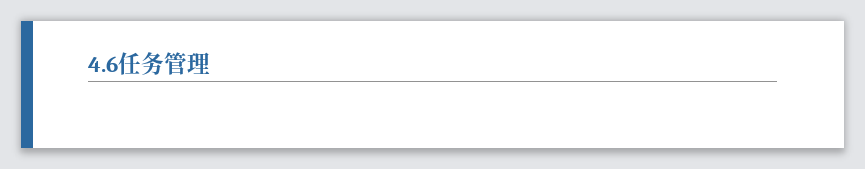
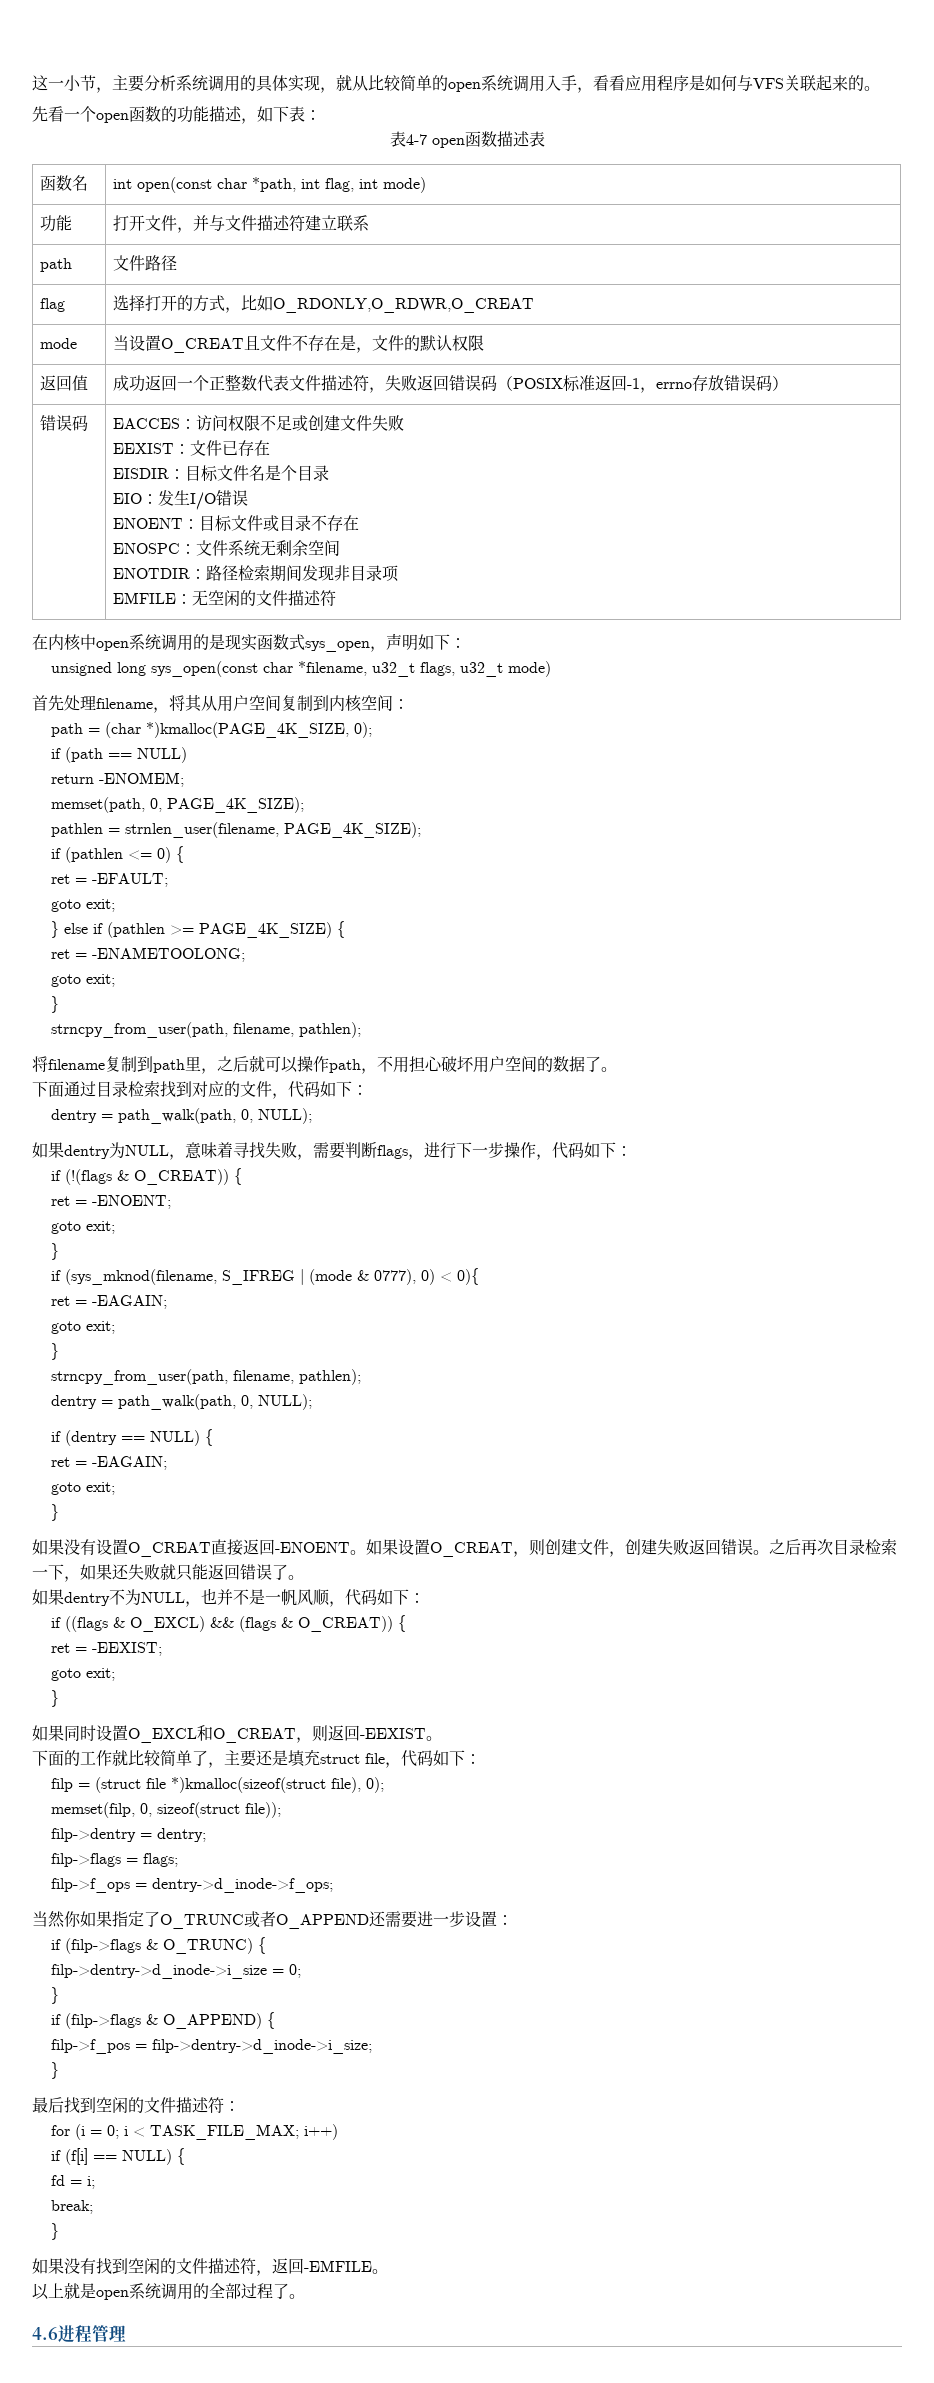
- 4.6任务管理
+ 这一小节，主要分析系统调用的具体实现，就从比较简单的open系统调用入手，看看应用程序是如何与VFS关联起来的。
+ 先看一个open函数的功能描述，如下表：
+ 表4-7 open函数描述表
+ 函数名 | int open(const char *path, int flag, int mode)
+ 功能 | 打开文件，并与文件描述符建立联系
+ path | 文件路径
+ flag | 选择打开的方式，比如O_RDONLY,O_RDWR,O_CREAT
+ mode | 当设置O_CREAT且文件不存在是，文件的默认权限
+ 返回值 | 成功返回一个正整数代表文件描述符，失败返回错误码（POSIX标准返回-1，errno存放错误码）
+ 错误码 | EACCES：访问权限不足或创建文件失败
+ EEXIST：文件已存在
+ EISDIR：目标文件名是个目录
+ EIO：发生I/O错误
+ ENOENT：目标文件或目录不存在
+ ENOSPC：文件系统无剩余空间
+ ENOTDIR：路径检索期间发现非目录项
+ EMFILE：无空闲的文件描述符
+ 在内核中open系统调用的是现实函数式sys_open，声明如下：
+ unsigned long sys_open(const char *filename, u32_t flags, u32_t mode)
+ 首先处理filename，将其从用户空间复制到内核空间：
+ path = (char *)kmalloc(PAGE_4K_SIZE, 0);
+ if (path == NULL)
+ return -ENOMEM;
+ memset(path, 0, PAGE_4K_SIZE);
+ pathlen = strnlen_user(filename, PAGE_4K_SIZE);
+ if (pathlen <= 0) {
+ ret = -EFAULT;
+ goto exit;
+ } else if (pathlen >= PAGE_4K_SIZE) {
+ ret = -ENAMETOOLONG;
+ goto exit;
+ }
+ strncpy_from_user(path, filename, pathlen);
+ 将filename复制到path里，之后就可以操作path，不用担心破坏用户空间的数据了。
+ 下面通过目录检索找到对应的文件，代码如下：
+ dentry = path_walk(path, 0, NULL);
+ 如果dentry为NULL，意味着寻找失败，需要判断flags，进行下一步操作，代码如下：
+ if (!(flags & O_CREAT)) {
+ ret = -ENOENT;
+ goto exit;
+ }
+ if (sys_mknod(filename, S_IFREG | (mode & 0777), 0) < 0){
+ ret = -EAGAIN;
+ goto exit;
+ }
+ strncpy_from_user(path, filename, pathlen);
+ dentry = path_walk(path, 0, NULL);
+ if (dentry == NULL) {
+ ret = -EAGAIN;
+ goto exit;
+ }
+ 如果没有设置O_CREAT直接返回-ENOENT。如果设置O_CREAT，则创建文件，创建失败返回错误。之后再次目录检索一下，如果还失败就只能返回错误了。
+ 如果dentry不为NULL，也并不是一帆风顺，代码如下：
+ if ((flags & O_EXCL) && (flags & O_CREAT)) {
+ ret = -EEXIST;
+ goto exit;
+ }
+ 如果同时设置O_EXCL和O_CREAT，则返回-EEXIST。
+ 下面的工作就比较简单了，主要还是填充struct file，代码如下：
+ filp = (struct file *)kmalloc(sizeof(struct file), 0);
+ memset(filp, 0, sizeof(struct file));
+ filp->dentry = dentry;
+ filp->flags = flags;
+ filp->f_ops = dentry->d_inode->f_ops;
+ 当然你如果指定了O_TRUNC或者O_APPEND还需要进一步设置：
+ if (filp->flags & O_TRUNC) {
+ filp->dentry->d_inode->i_size = 0;
+ }
+ if (filp->flags & O_APPEND) {
+ filp->f_pos = filp->dentry->d_inode->i_size;
+ }
+ 最后找到空闲的文件描述符：
+ for (i = 0; i < TASK_FILE_MAX; i++)
+ if (f[i] == NULL) {
+ fd = i;
+ break;
+ }
+ 如果没有找到空闲的文件描述符，返回-EMFILE。
+ 以上就是open系统调用的全部过程了。
+ 4.6进程管理

